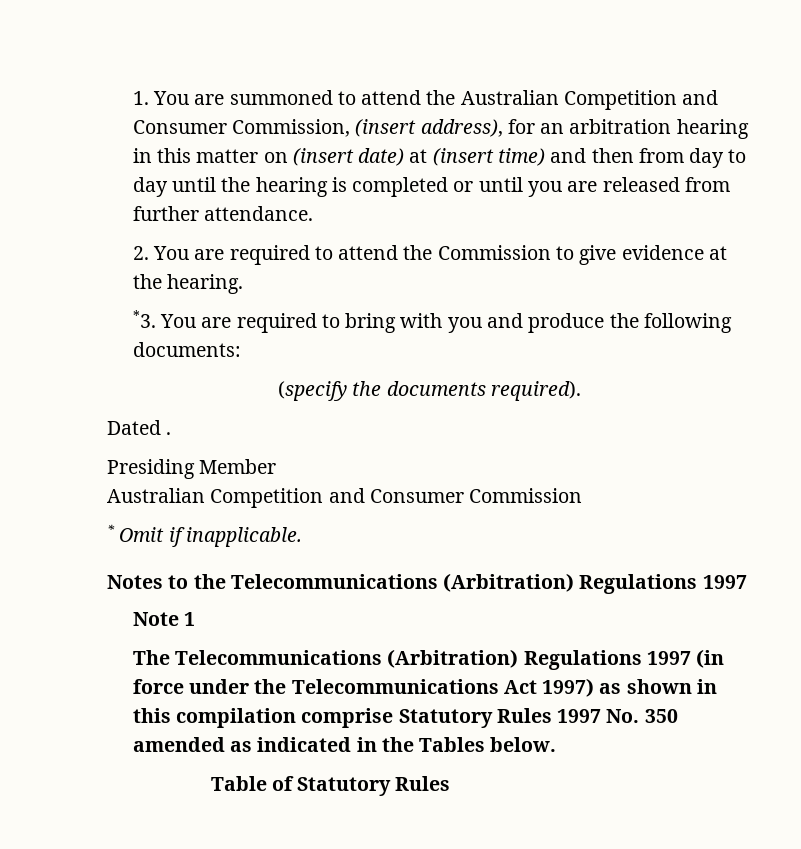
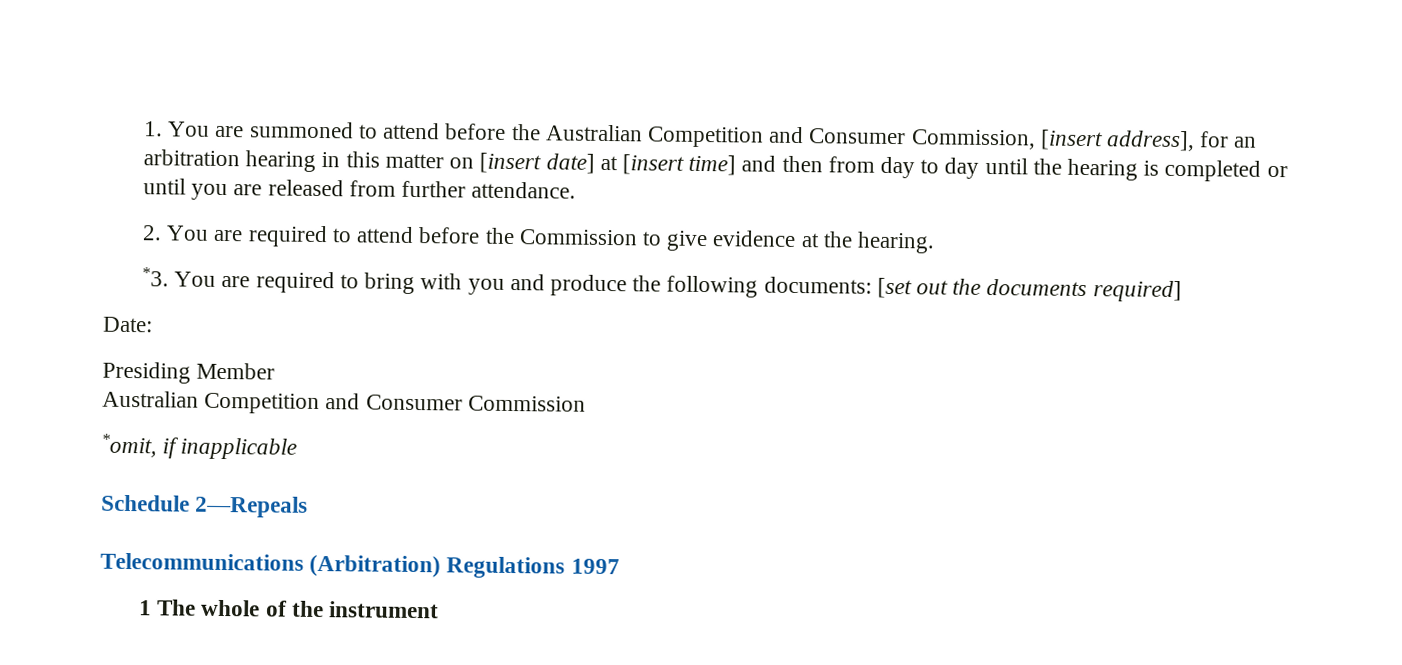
- 1. You are summoned to attend the Australian Competition and Consumer Commission, (insert address), for an arbitration hearing in this matter on (insert date) at (insert time) and then from day to day until the hearing is completed or until you are released from further attendance.
+ 1. You are summoned to attend before the Australian Competition and Consumer Commission, [insert address], for an arbitration hearing in this matter on [insert date] at [insert time] and then from day to day until the hearing is completed or until you are released from further attendance.
- 2. You are required to attend the Commission to give evidence at the hearing.
+ 2. You are required to attend before the Commission to give evidence at the hearing.
- You are required to bring with you and produce the following documents:
- (specify the documents required).
- Dated .
+ You are required to bring with you and produce the following documents: [set out the documents required]
+ Date:
- * Omit if inapplicable.
- Notes to the Telecommunications (Arbitration) Regulations 1997
+ *omit, if inapplicable
+ Schedule 2—Repeals
+ Telecommunications (Arbitration) Regulations 1997
- Note 1
- The Telecommunications (Arbitration) Regulations 1997 (in force under the Telecommunications Act 1997) as shown in this compilation comprise Statutory Rules 1997 No. 350 amended as indicated in the Tables below.
- Table of Statutory Rules
+ 1 The whole of the instrument

